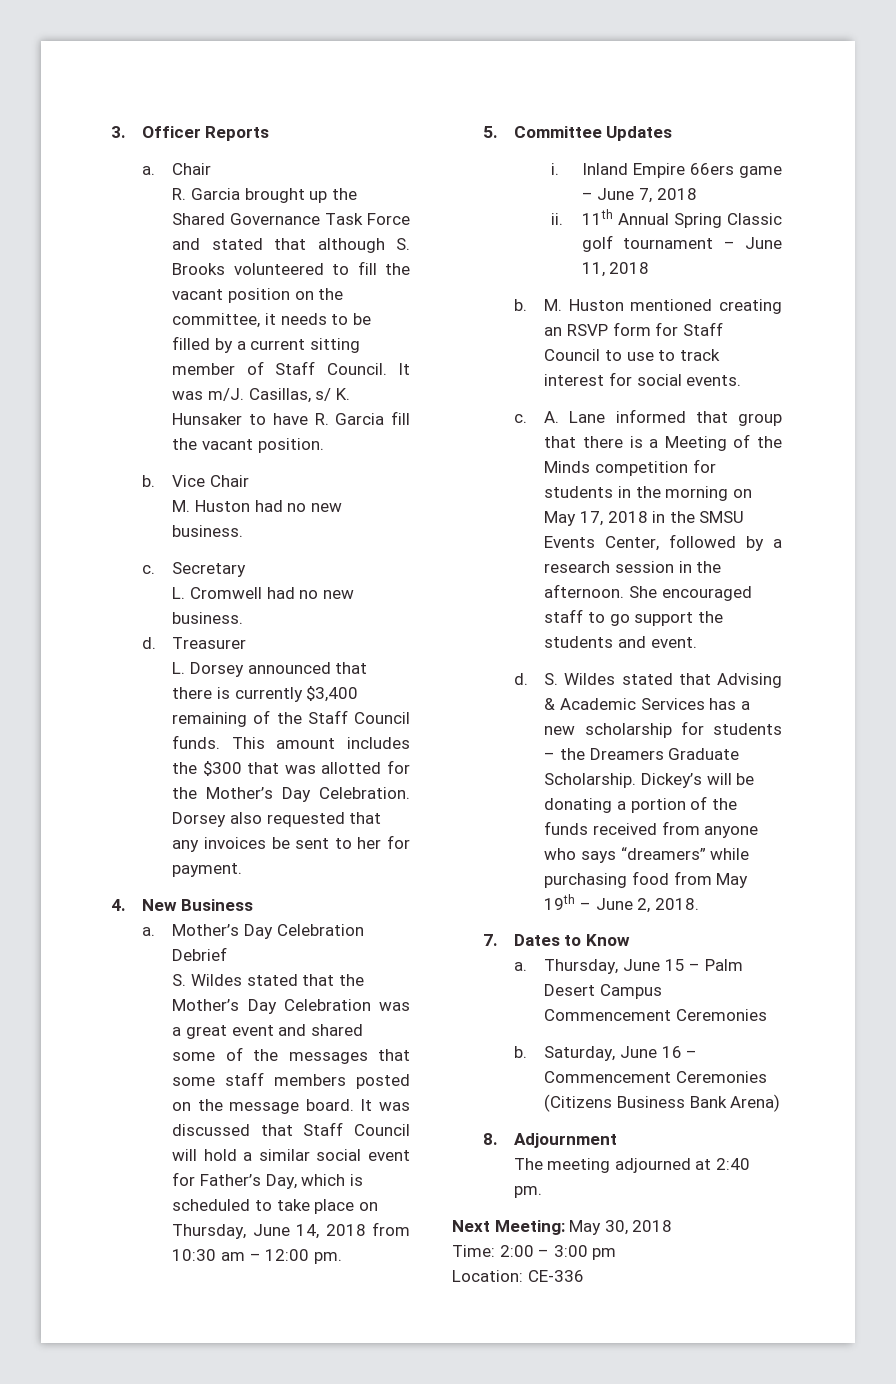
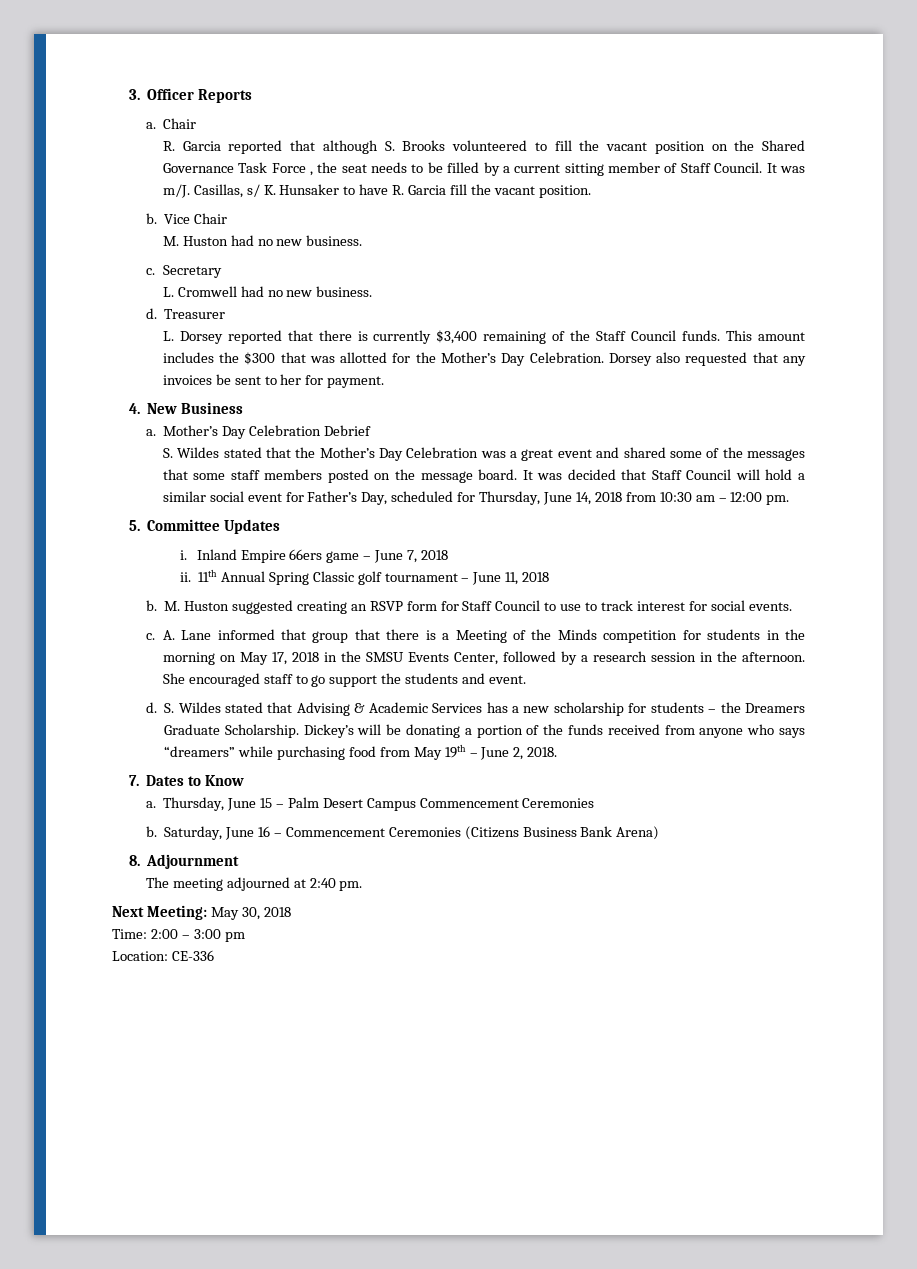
- R. Garcia brought up the Shared Governance Task Force and stated that although S. Brooks volunteered to fill the vacant position on the committee, it needs to be filled by a current sitting member of Staff Council.
+ R. Garcia reported that although S. Brooks volunteered to fill the vacant position on the Shared Governance Task Force , the seat needs to be filled by a current sitting member of Staff Council.
- L. Dorsey announced that there is currently $3,400 remaining of the Staff Council funds.
+ L. Dorsey reported that there is currently $3,400 remaining of the Staff Council funds.
- It was discussed that Staff Council will hold a similar social event for Father’s Day, which is scheduled to take place on Thursday, June 14, 2018 from 10:30 am – 12:00 pm.
+ It was decided that Staff Council will hold a similar social event for Father’s Day, scheduled for Thursday, June 14, 2018 from 10:30 am – 12:00 pm.
- M. Huston mentioned creating an RSVP form for Staff Council to use to track interest for social events.
+ M. Huston suggested creating an RSVP form for Staff Council to use to track interest for social events.

